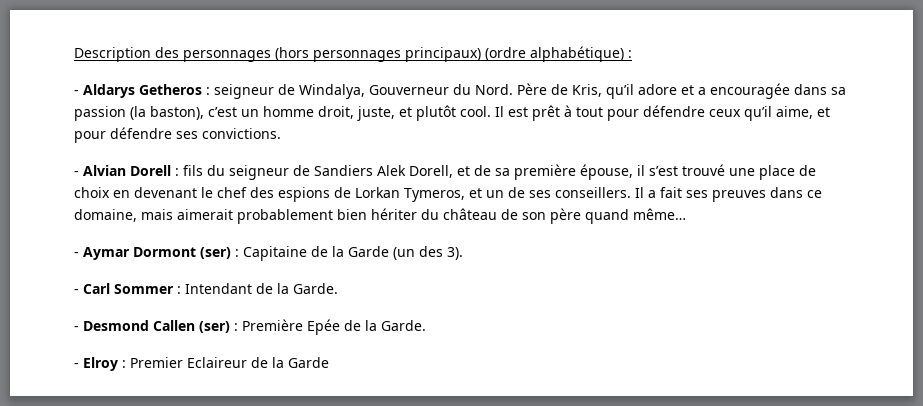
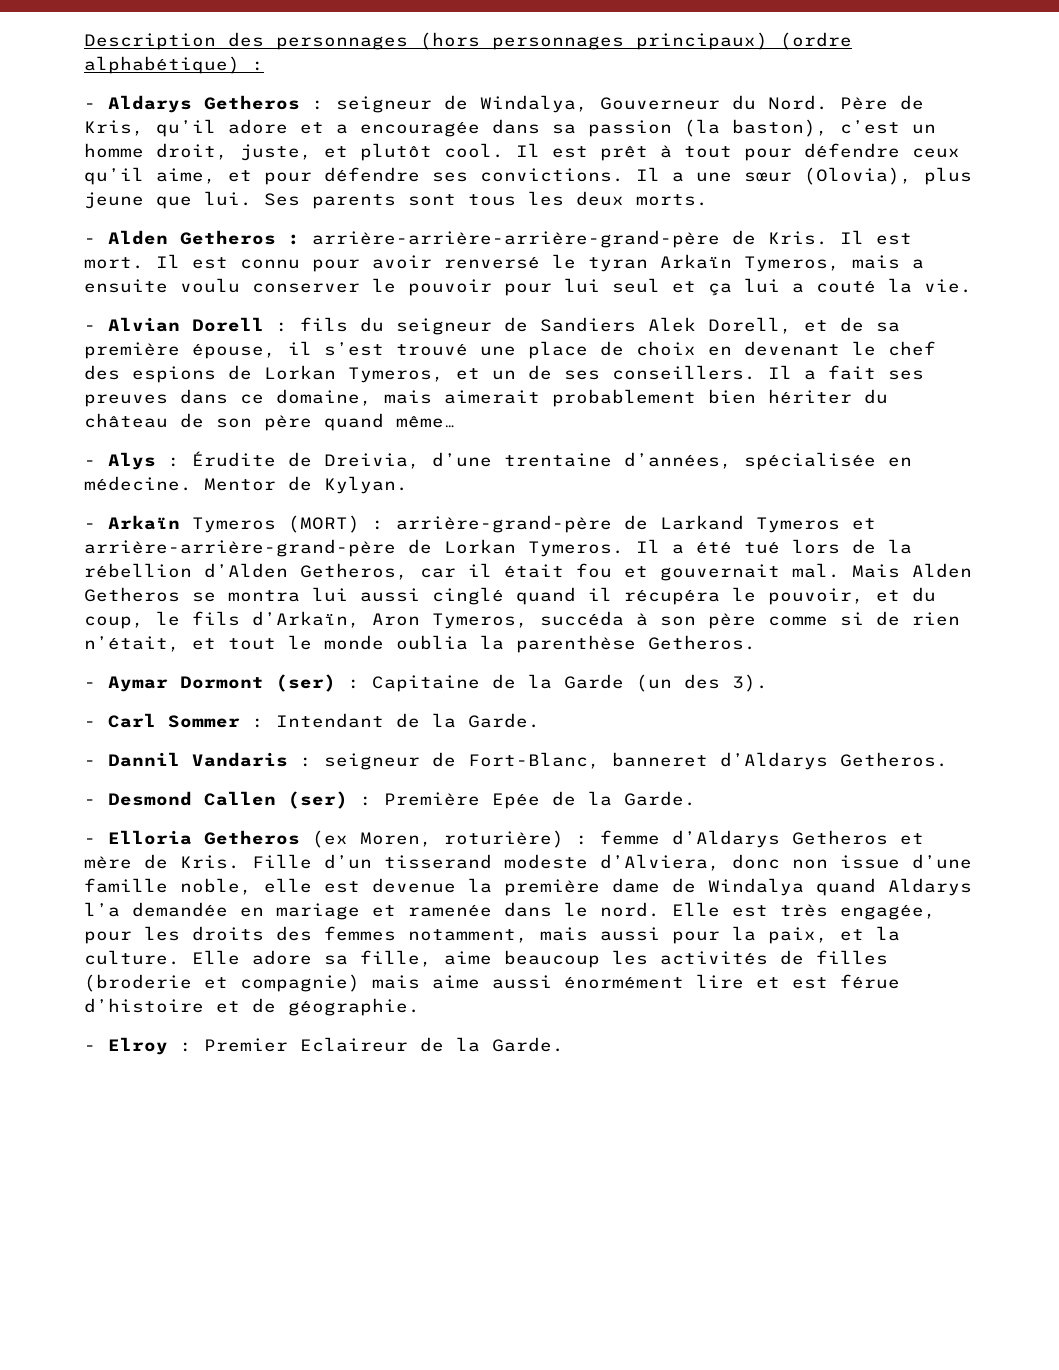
+ Il a une sœur (Olovia), plus jeune que lui. Ses parents sont tous les deux morts.
+ - Alden Getheros : arrière-arrière-arrière-grand-père de Kris. Il est mort. Il est connu pour avoir renversé le tyran Arkaïn Tymeros, mais a ensuite voulu conserver le pouvoir pour lui seul et ça lui a couté la vie.
+ - Alys : Érudite de Dreivia, d’une trentaine d’années, spécialisée en médecine. Mentor de Kylyan.
+ - Arkaïn Tymeros (MORT) : arrière-grand-père de Larkand Tymeros et arrière-arrière-grand-père de Lorkan Tymeros. Il a été tué lors de la rébellion d’Alden Getheros, car il était fou et gouvernait mal. Mais Alden Getheros se montra lui aussi cinglé quand il récupéra le pouvoir, et du coup, le fils d’Arkaïn, Aron Tymeros, succéda à son père comme si de rien n’était, et tout le monde oublia la parenthèse Getheros.
+ - Dannil Vandaris : seigneur de Fort-Blanc, banneret d’Aldarys Getheros.
+ - Elloria Getheros (ex Moren, roturière) : femme d’Aldarys Getheros et mère de Kris. Fille d’un tisserand modeste d’Alviera, donc non issue d’une famille noble, elle est devenue la première dame de Windalya quand Aldarys l’a demandée en mariage et ramenée dans le nord. Elle est très engagée, pour les droits des femmes notamment, mais aussi pour la paix, et la culture. Elle adore sa fille, aime beaucoup les activités de filles (broderie et compagnie) mais aime aussi énormément lire et est férue d’histoire et de géographie.
- - Elroy : Premier Eclaireur de la Garde
+ - Elroy : Premier Eclaireur de la Garde.

